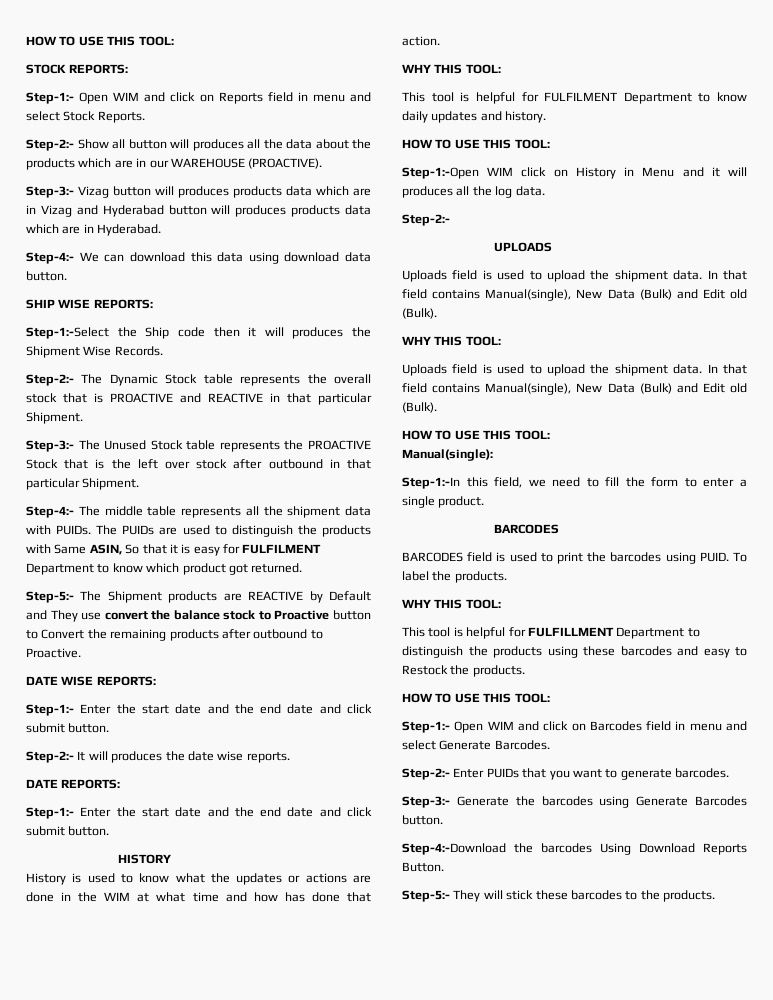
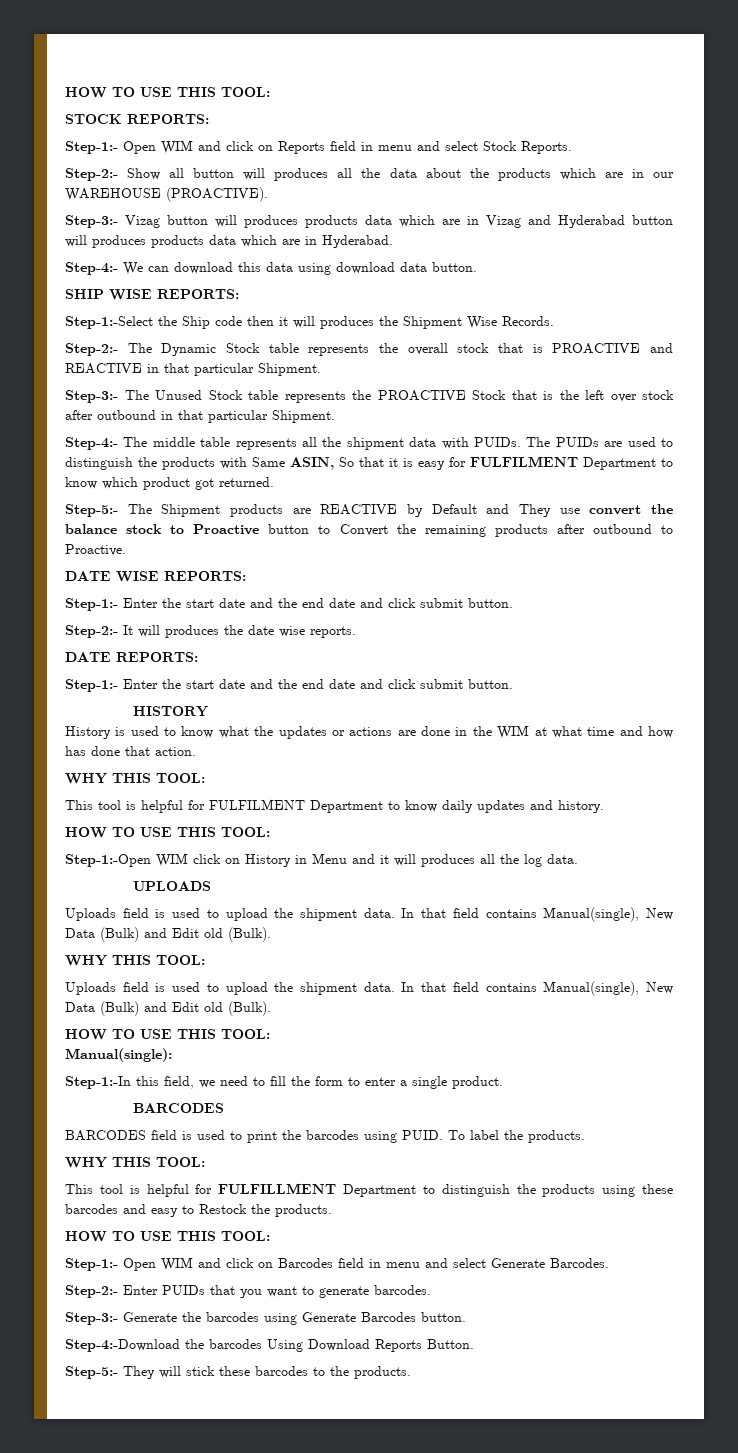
  Step-1:-Open WIM click on History in Menu and it will produces all the log data.
- Step-2:-

